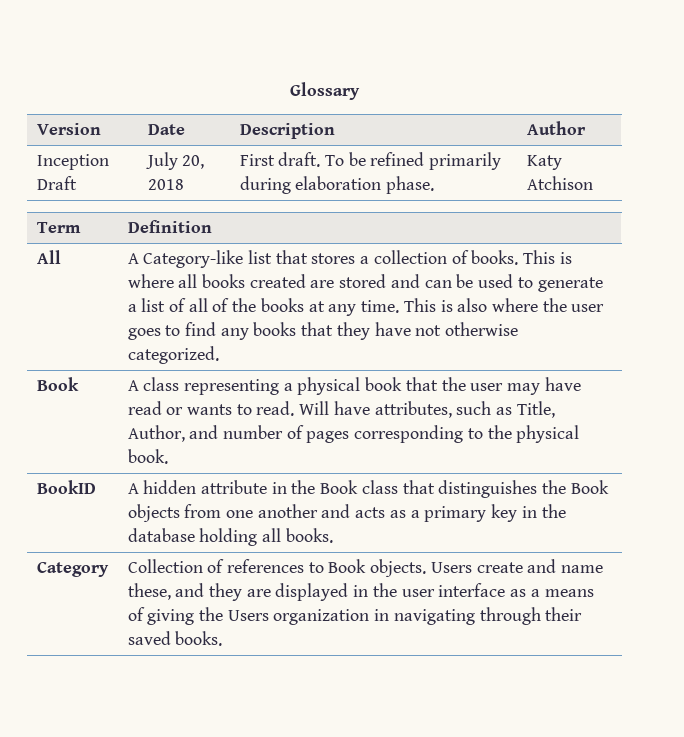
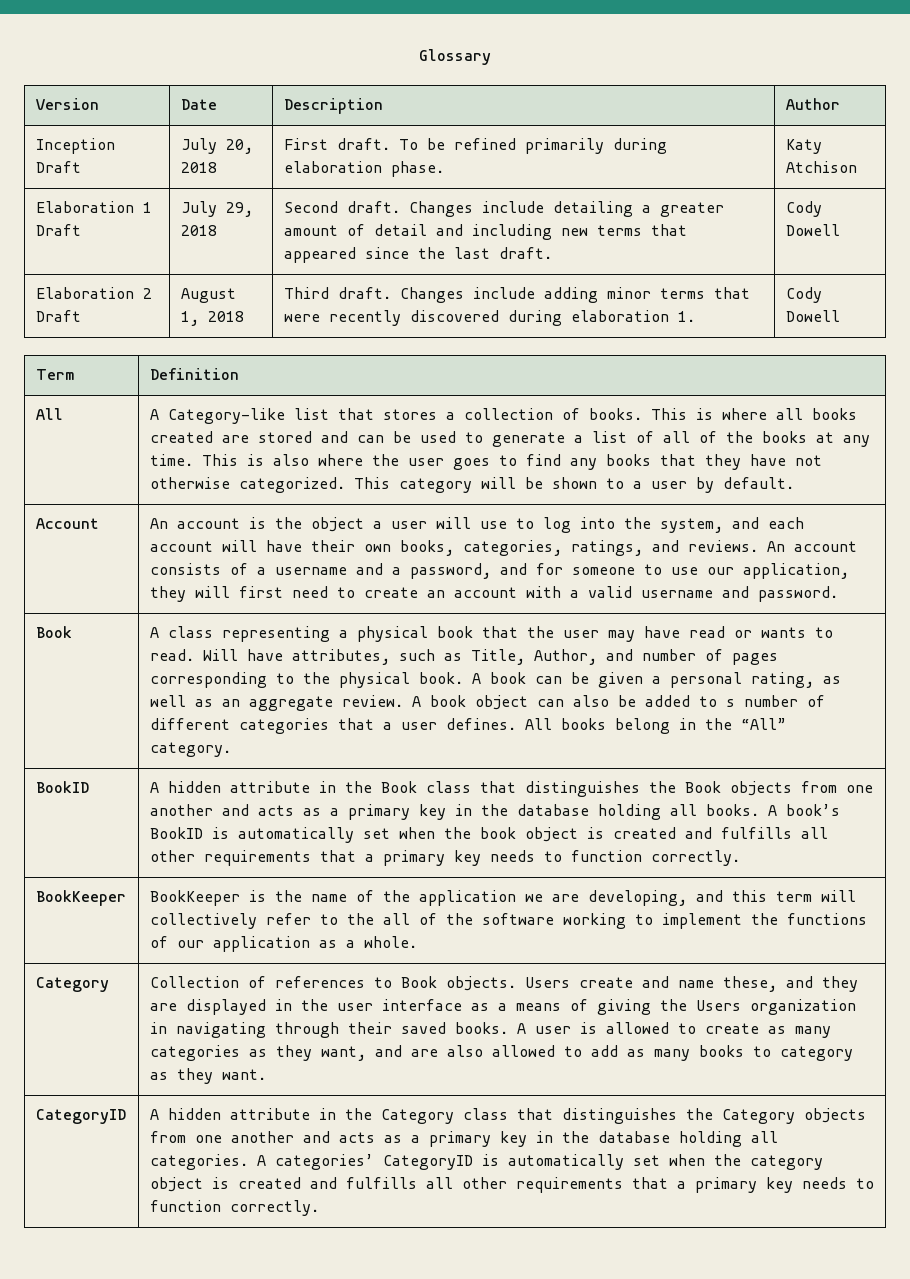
+ Elaboration 1 Draft | July 29, 2018 | Second draft. Changes include detailing a greater amount of detail and including new terms that appeared since the last draft. | Cody Dowell
+ Elaboration 2 Draft | August 1, 2018 | Third draft. Changes include adding minor terms that were recently discovered during elaboration 1. | Cody Dowell
+ This category will be shown to a user by default.
+ Account | An account is the object a user will use to log into the system, and each account will have their own books, categories, ratings, and reviews. An account consists of a username and a password, and for someone to use our application, they will first need to create an account with a valid username and password.
+ A book can be given a personal rating, as well as an aggregate review. A book object can also be added to s number of different categories that a user defines. All books belong in the “All” category.
+ A book’s BookID is automatically set when the book object is created and fulfills all other requirements that a primary key needs to function correctly.
+ BookKeeper | BookKeeper is the name of the application we are developing, and this term will collectively refer to the all of the software working to implement the functions of our application as a whole.
+ A user is allowed to create as many categories as they want, and are also allowed to add as many books to category as they want.
+ CategoryID | A hidden attribute in the Category class that distinguishes the Category objects from one another and acts as a primary key in the database holding all categories. A categories’ CategoryID is automatically set when the category object is created and fulfills all other requirements that a primary key needs to function correctly.

